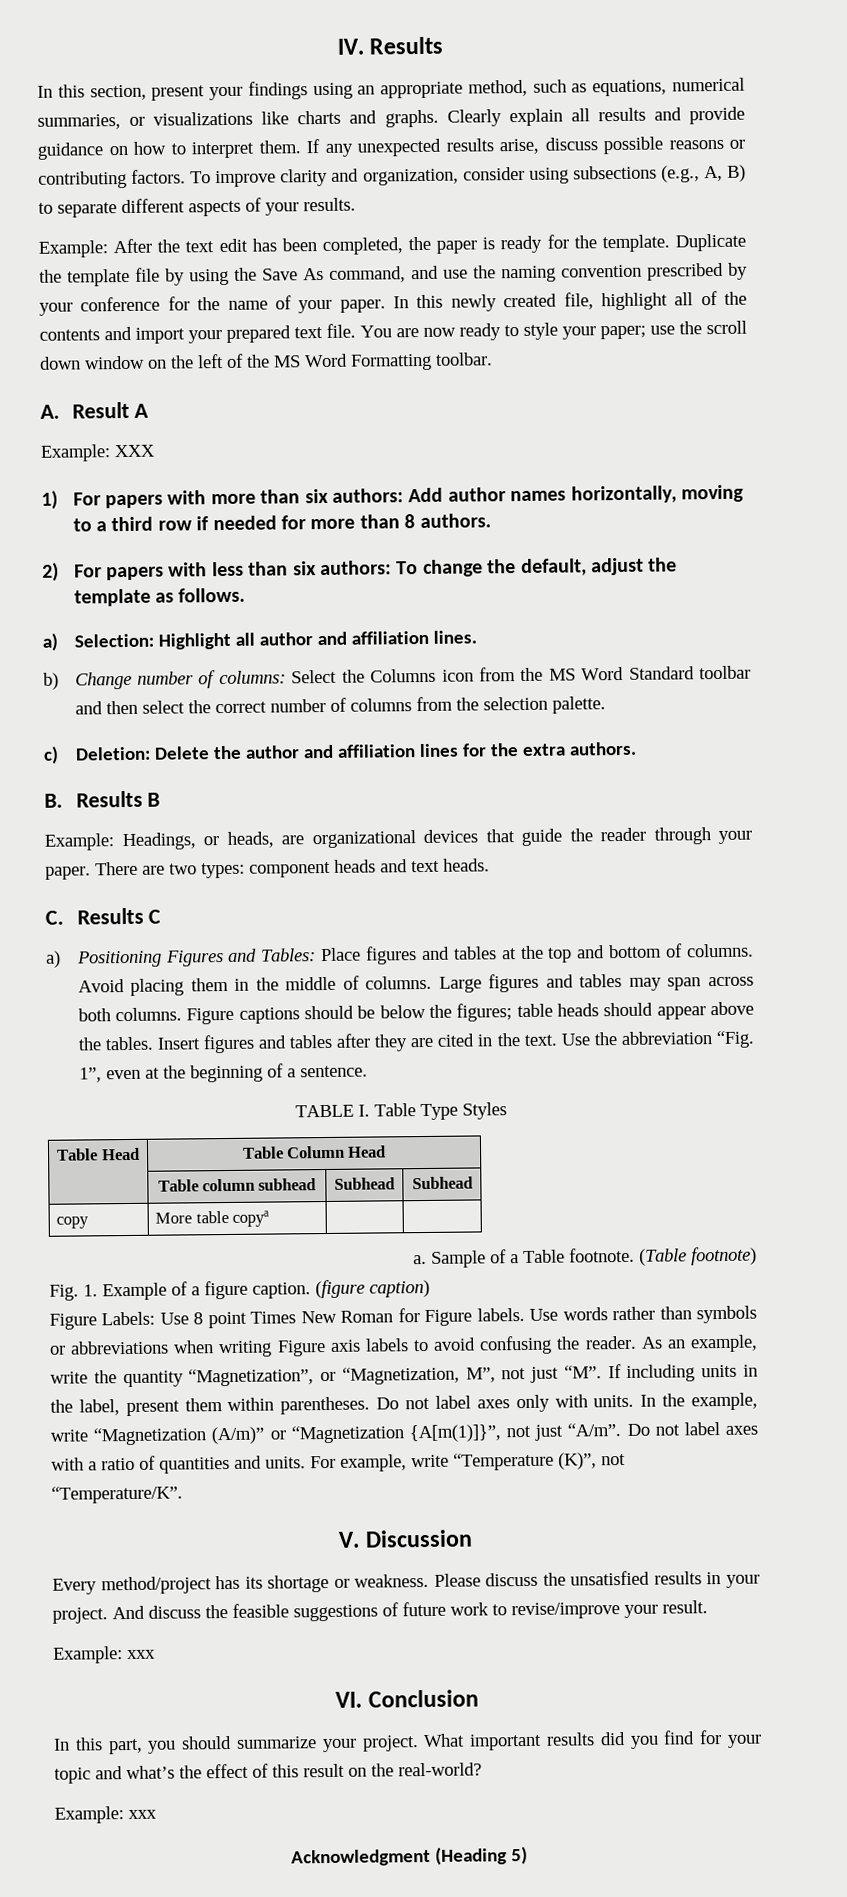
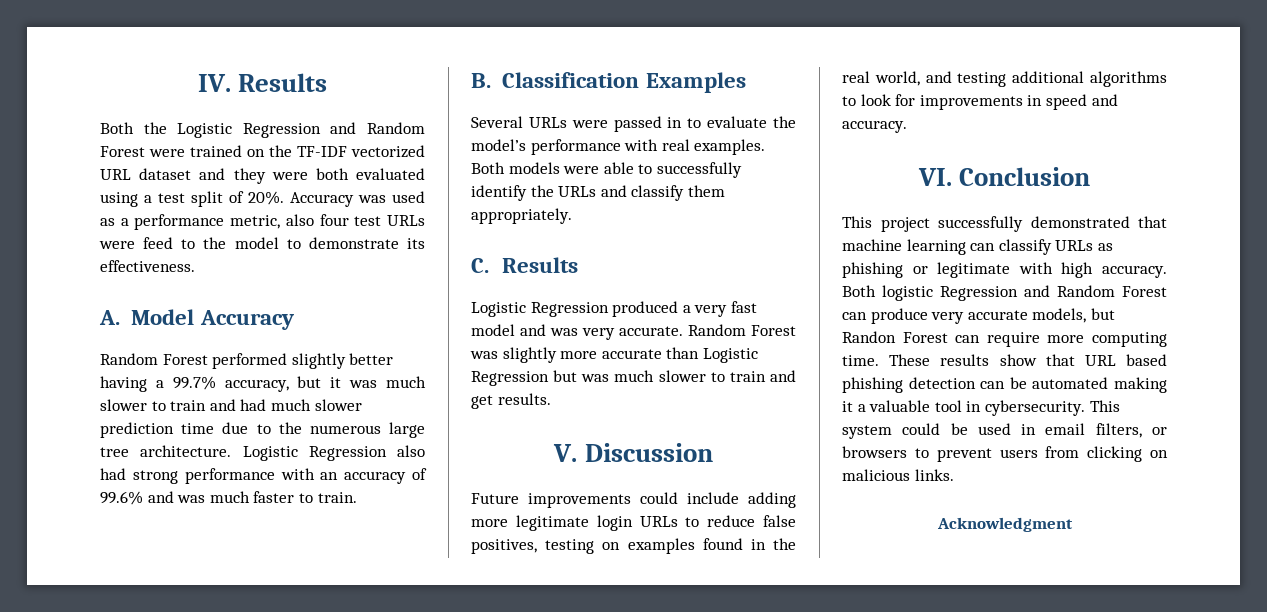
- In this section, present your findings using an appropriate method, such as equations, numerical summaries, or visualizations like charts and graphs. Clearly explain all results and provide guidance on how to interpret them. If any unexpected results arise, discuss possible reasons or contributing factors. To improve clarity and organization, consider using subsections (e.g., A, B) to separate different aspects of your results.
- Example: After the text edit has been completed, the paper is ready for the template. Duplicate the template file by using the Save As command, and use the naming convention prescribed by your conference for the name of your paper. In this newly created file, highlight all of the contents and import your prepared text file. You are now ready to style your paper; use the scroll down window on the left of the MS Word Formatting toolbar.
- A. Result A
- Example: XXX
- 1) For papers with more than six authors: Add author names horizontally, moving to a third row if needed for more than 8 authors.
- 2) For papers with less than six authors: To change the default, adjust the template as follows.
- a) Selection: Highlight all author and affiliation lines.
- b) Change number of columns: Select the Columns icon from the MS Word Standard toolbar and then select the correct number of columns from the selection palette.
- c) Deletion: Delete the author and affiliation lines for the extra authors.
- B. Results B
- Example: Headings, or heads, are organizational devices that guide the reader through your paper. There are two types: component heads and text heads.
- C. Results C
- a) Positioning Figures and Tables: Place figures and tables at the top and bottom of columns. Avoid placing them in the middle of columns. Large figures and tables may span across both columns. Figure captions should be below the figures; table heads should appear above the tables. Insert figures and tables after they are cited in the text. Use the abbreviation “Fig. 1”, even at the beginning of a sentence.
- TABLE I. Table Type Styles
- Table Head | Table Column Head
- | Table column subhead | Subhead | Subhead
- copy | More table copya | |
- a. Sample of a Table footnote. (Table footnote)
- Fig. 1. Example of a figure caption. (figure caption)
- Figure Labels: Use 8 point Times New Roman for Figure labels. Use words rather than symbols or abbreviations when writing Figure axis labels to avoid confusing the reader. As an example, write the quantity “Magnetization”, or “Magnetization, M”, not just “M”. If including units in the label, present them within parentheses. Do not label axes only with units. In the example, write “Magnetization (A/m)” or “Magnetization {A[m(1)]}”, not just “A/m”. Do not label axes with a ratio of quantities and units. For example, write “Temperature (K)”, not “Temperature/K”.
+ Both the Logistic Regression and Random Forest were trained on the TF-IDF vectorized URL dataset and they were both evaluated using a test split of 20%. Accuracy was used as a performance metric, also four test URLs were feed to the model to demonstrate its effectiveness.
+ A. Model Accuracy
+ Random Forest performed slightly better having a 99.7% accuracy, but it was much slower to train and had much slower prediction time due to the numerous large tree architecture. Logistic Regression also had strong performance with an accuracy of 99.6% and was much faster to train.
+ B. Classification Examples
+ Several URLs were passed in to evaluate the model’s performance with real examples. Both models were able to successfully identify the URLs and classify them appropriately.
+ C. Results
+ Logistic Regression produced a very fast model and was very accurate. Random Forest was slightly more accurate than Logistic Regression but was much slower to train and get results.
  V. Discussion
- Every method/project has its shortage or weakness. Please discuss the unsatisfied results in your project. And discuss the feasible suggestions of future work to revise/improve your result.
- Example: xxx
+ Future improvements could include adding more legitimate login URLs to reduce false positives, testing on examples found in the real world, and testing additional algorithms to look for improvements in speed and accuracy.
  VI. Conclusion
- In this part, you should summarize your project. What important results did you find for your topic and what’s the effect of this result on the real-world?
- Example: xxx
+ This project successfully demonstrated that machine learning can classify URLs as phishing or legitimate with high accuracy. Both logistic Regression and Random Forest can produce very accurate models, but Randon Forest can require more computing time. These results show that URL based phishing detection can be automated making it a valuable tool in cybersecurity. This system could be used in email filters, or browsers to prevent users from clicking on malicious links.
- Acknowledgment (Heading 5)
+ Acknowledgment

